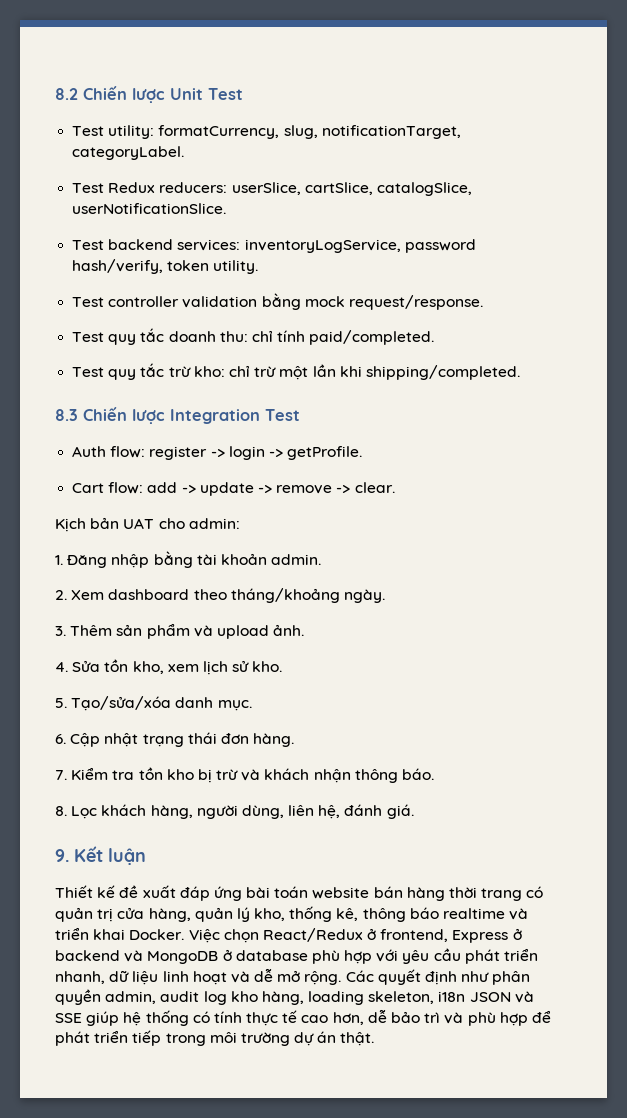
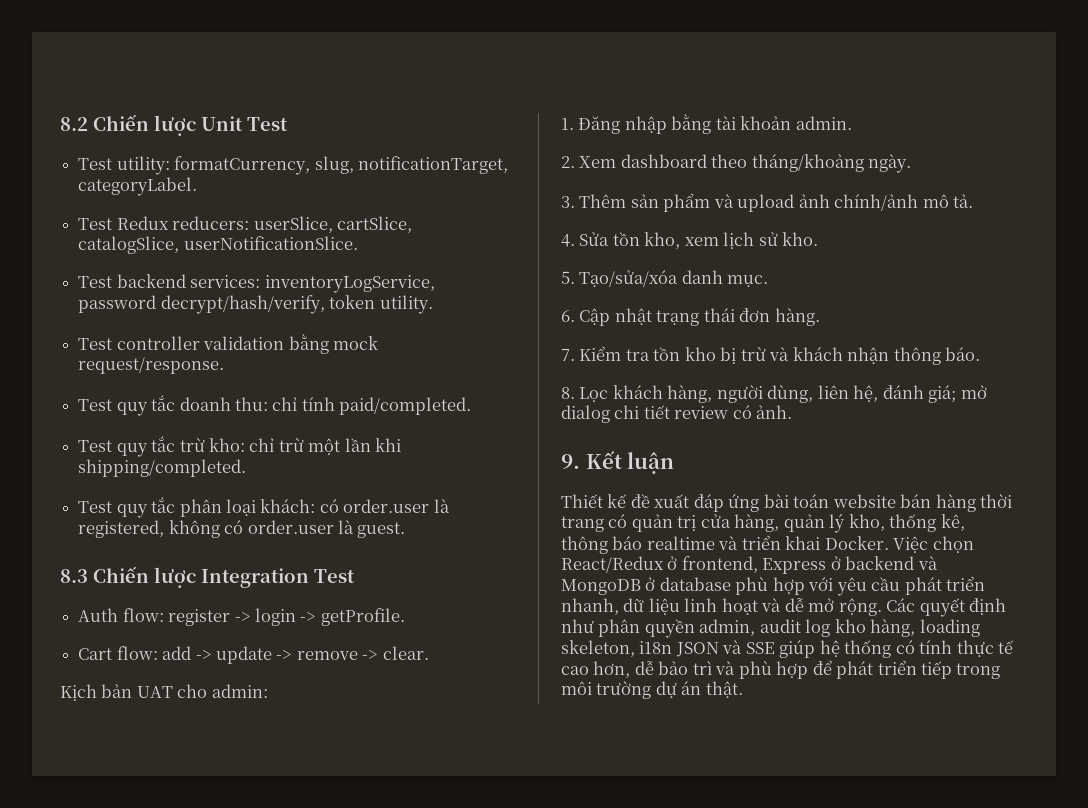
- Test backend services: inventoryLogService, password hash/verify, token utility.
+ Test backend services: inventoryLogService, password decrypt/hash/verify, token utility.
+ Test quy tắc phân loại khách: có order.user là registered, không có order.user là guest.
- 3. Thêm sản phẩm và upload ảnh.
+ 3. Thêm sản phẩm và upload ảnh chính/ảnh mô tả.
- 8. Lọc khách hàng, người dùng, liên hệ, đánh giá.
+ 8. Lọc khách hàng, người dùng, liên hệ, đánh giá; mở dialog chi tiết review có ảnh.

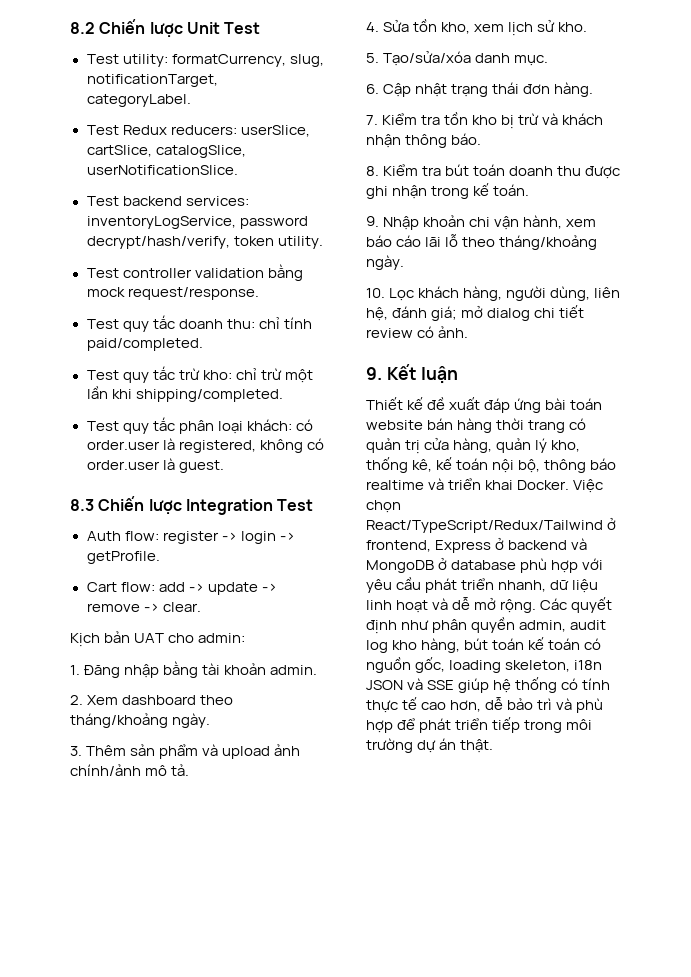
- 8. Lọc khách hàng, người dùng, liên hệ, đánh giá; mở dialog chi tiết review có ảnh.
+ 8. Kiểm tra bút toán doanh thu được ghi nhận trong kế toán.
+ 9. Nhập khoản chi vận hành, xem báo cáo lãi lỗ theo tháng/khoảng ngày.
+ 10. Lọc khách hàng, người dùng, liên hệ, đánh giá; mở dialog chi tiết review có ảnh.
- Thiết kế đề xuất đáp ứng bài toán website bán hàng thời trang có quản trị cửa hàng, quản lý kho, thống kê, thông báo realtime và triển khai Docker.
+ Thiết kế đề xuất đáp ứng bài toán website bán hàng thời trang có quản trị cửa hàng, quản lý kho, thống kê, kế toán nội bộ, thông báo realtime và triển khai Docker.
- Việc chọn React/Redux ở frontend, Express ở backend và MongoDB ở database phù hợp với yêu cầu phát triển nhanh, dữ liệu linh hoạt và dễ mở rộng.
+ Việc chọn React/TypeScript/Redux/Tailwind ở frontend, Express ở backend và MongoDB ở database phù hợp với yêu cầu phát triển nhanh, dữ liệu linh hoạt và dễ mở rộng.
- Các quyết định như phân quyền admin, audit log kho hàng, loading skeleton, i18n JSON và SSE giúp hệ thống có tính thực tế cao hơn, dễ bảo trì và phù hợp để phát triển tiếp trong môi trường dự án thật.
+ Các quyết định như phân quyền admin, audit log kho hàng, bút toán kế toán có nguồn gốc, loading skeleton, i18n JSON và SSE giúp hệ thống có tính thực tế cao hơn, dễ bảo trì và phù hợp để phát triển tiếp trong môi trường dự án thật.

